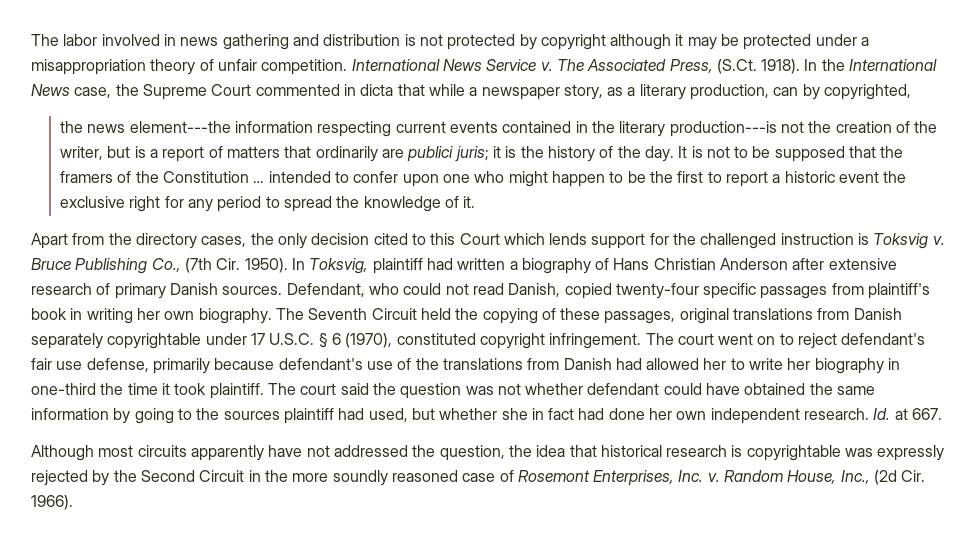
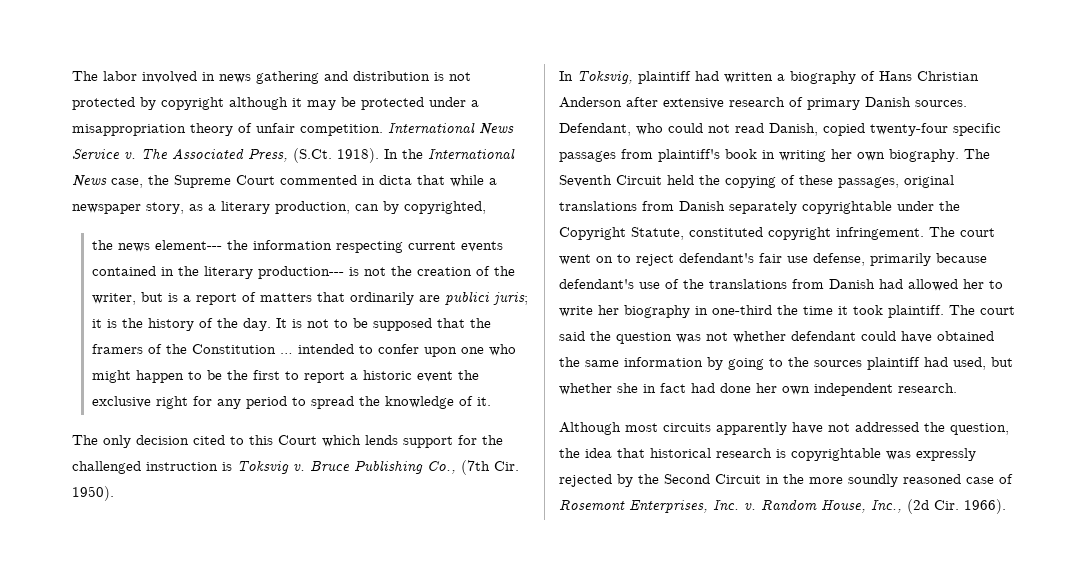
- the news element---the information respecting current events contained in the literary production---is not the creation of the writer, but is a report of matters that ordinarily are publici juris; it is the history of the day.
+ the news element--- the information respecting current events contained in the literary production--- is not the creation of the writer, but is a report of matters that ordinarily are publici juris; it is the history of the day.
- Apart from the directory cases, the only decision cited to this Court which lends support for the challenged instruction is Toksvig v.
+ The only decision cited to this Court which lends support for the challenged instruction is Toksvig v.
- Bruce Publishing Co., (7th Cir. 1950). In Toksvig, plaintiff had written a biography of Hans Christian Anderson after extensive research of primary Danish sources.
+ Bruce Publishing Co., (7th Cir. 1950).
+ In Toksvig, plaintiff had written a biography of Hans Christian Anderson after extensive research of primary Danish sources.
- The Seventh Circuit held the copying of these passages, original translations from Danish separately copyrightable under 17 U.S.C. § 6 (1970), constituted copyright infringement.
+ The Seventh Circuit held the copying of these passages, original translations from Danish separately copyrightable under the Copyright Statute, constituted copyright infringement.
- Id. at 667.

